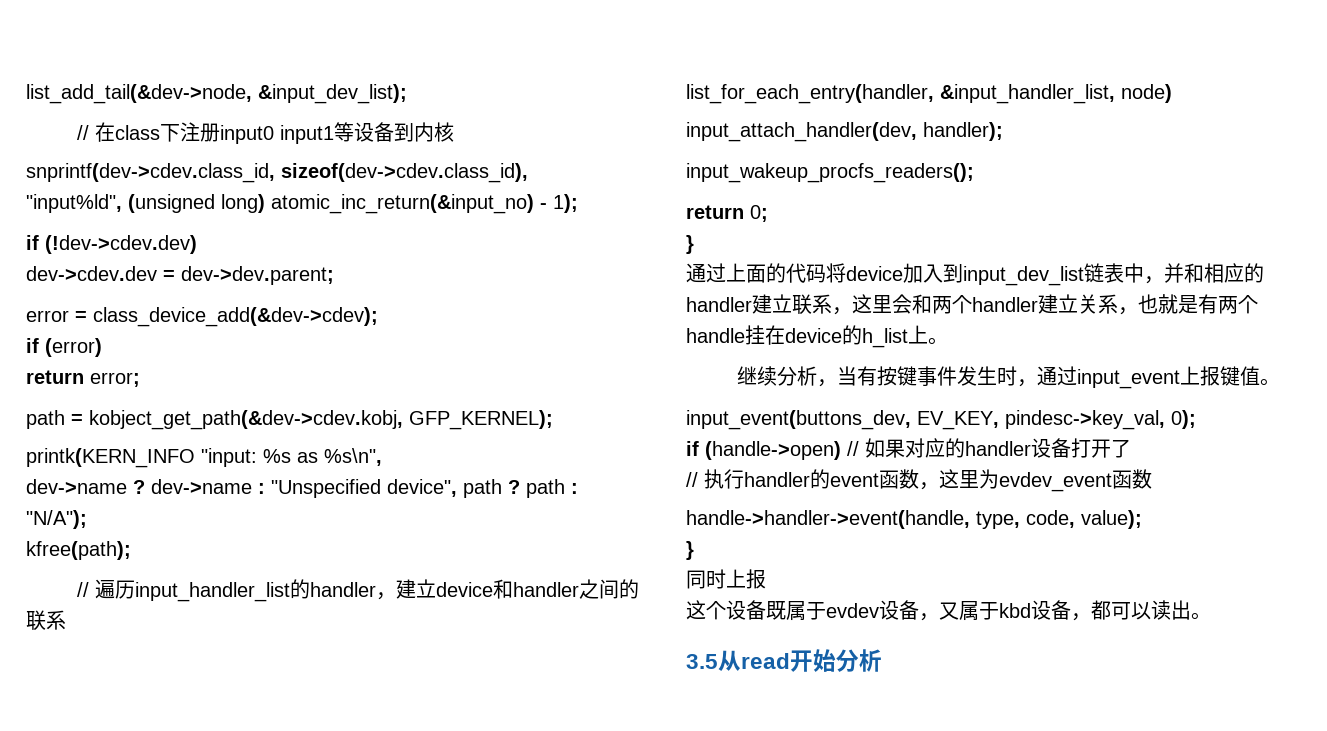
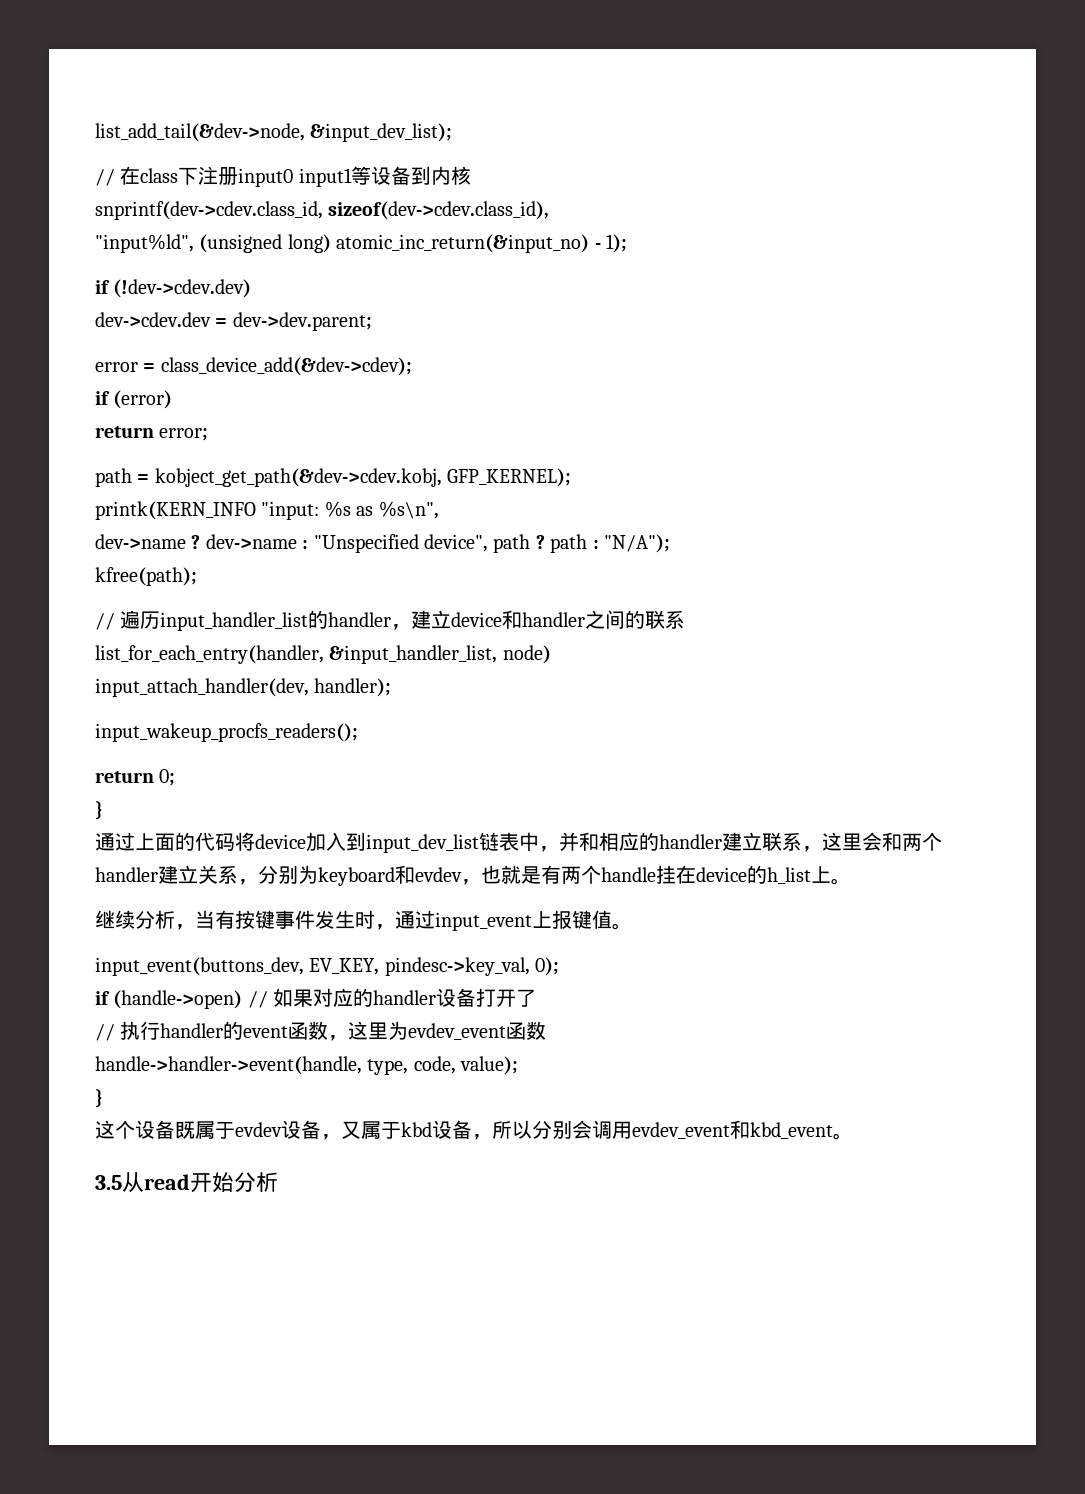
- 通过上面的代码将device加入到input_dev_list链表中，并和相应的handler建立联系，这里会和两个handler建立关系，也就是有两个handle挂在device的h_list上。
+ 通过上面的代码将device加入到input_dev_list链表中，并和相应的handler建立联系，这里会和两个handler建立关系，分别为keyboard和evdev，也就是有两个handle挂在device的h_list上。
- 同时上报
- 这个设备既属于evdev设备，又属于kbd设备，都可以读出。
+ 这个设备既属于evdev设备，又属于kbd设备，所以分别会调用evdev_event和kbd_event。

